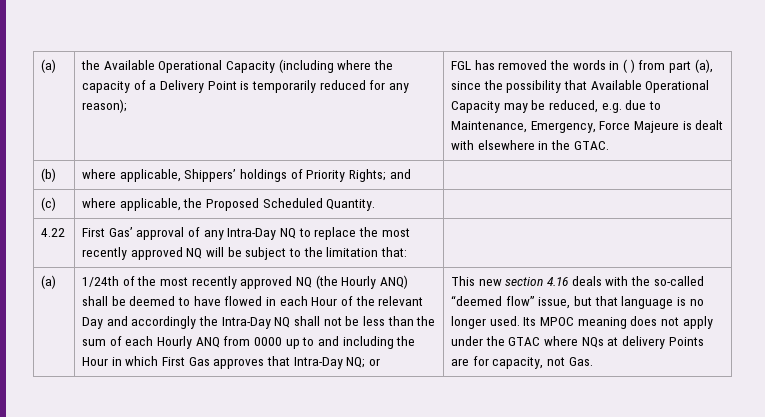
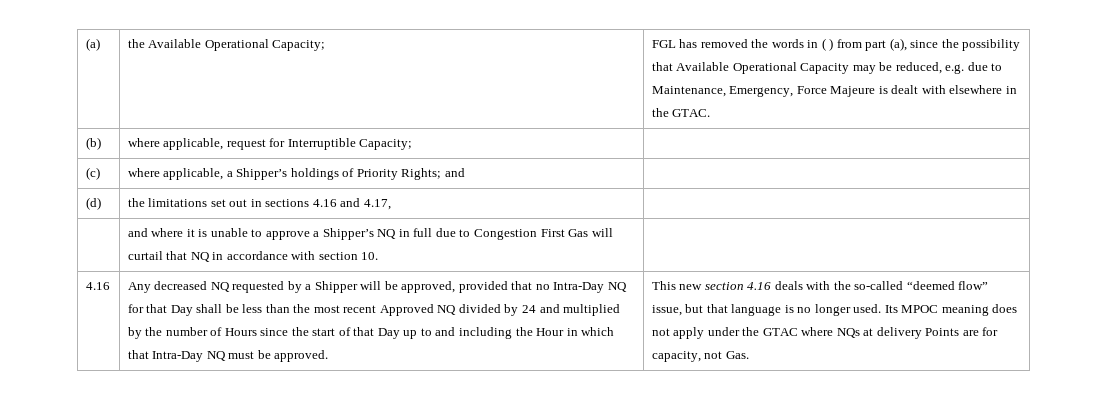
- the Available Operational Capacity (including where the capacity of a Delivery Point is temporarily reduced for any reason);
+ the Available Operational Capacity;
- (b) | where applicable, Shippers’ holdings of Priority Rights; and |
+ (b) | where applicable, request for Interruptible Capacity; |
+ (c) | where applicable, a Shipper’s holdings of Priority Rights; and |
- (c) | where applicable, the Proposed Scheduled Quantity. |
- 4.22 | First Gas’ approval of any Intra-Day NQ to replace the most recently approved NQ will be subject to the limitation that: |
- (a) | 1/24th of the most recently approved NQ (the Hourly ANQ) shall be deemed to have flowed in each Hour of the relevant Day and accordingly the Intra-Day NQ shall not be less than the sum of each Hourly ANQ from 0000 up to and including the Hour in which First Gas approves that Intra-Day NQ; or
+ (d) | the limitations set out in sections 4.16 and 4.17, |
+ | and where it is unable to approve a Shipper’s NQ in full due to Congestion First Gas will curtail that NQ in accordance with section 10. |
+ 4.16 | Any decreased NQ requested by a Shipper will be approved, provided that no Intra-Day NQ for that Day shall be less than the most recent Approved NQ divided by 24 and multiplied by the number of Hours since the start of that Day up to and including the Hour in which that Intra-Day NQ must be approved.

